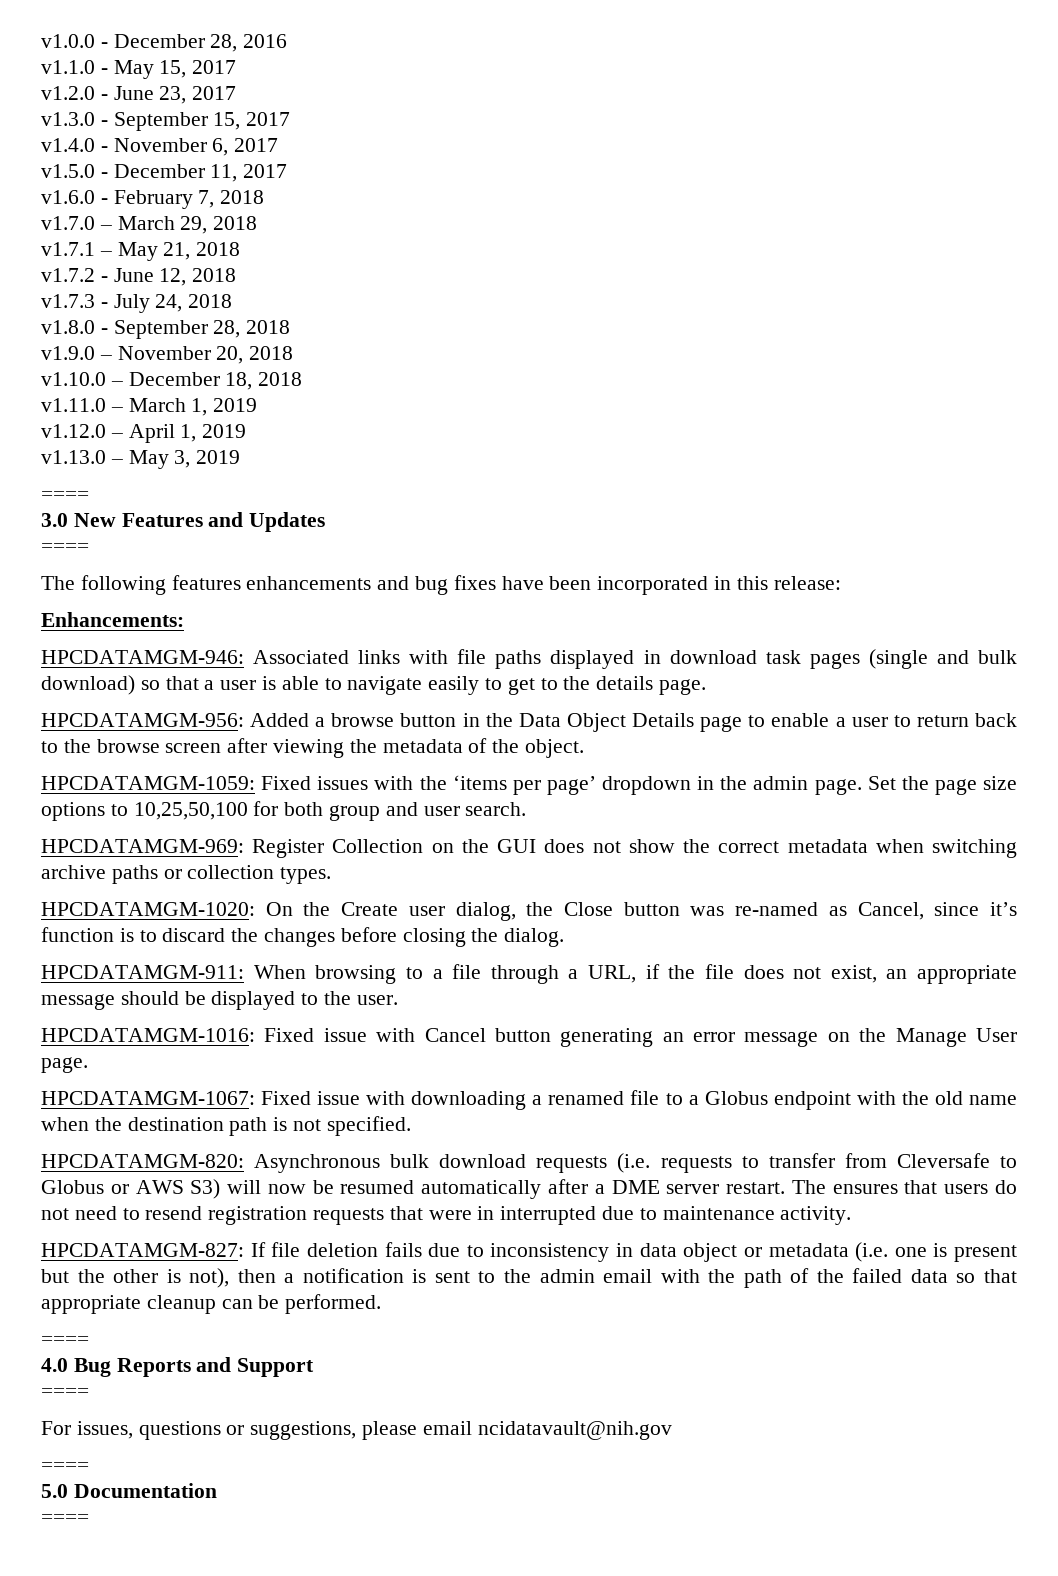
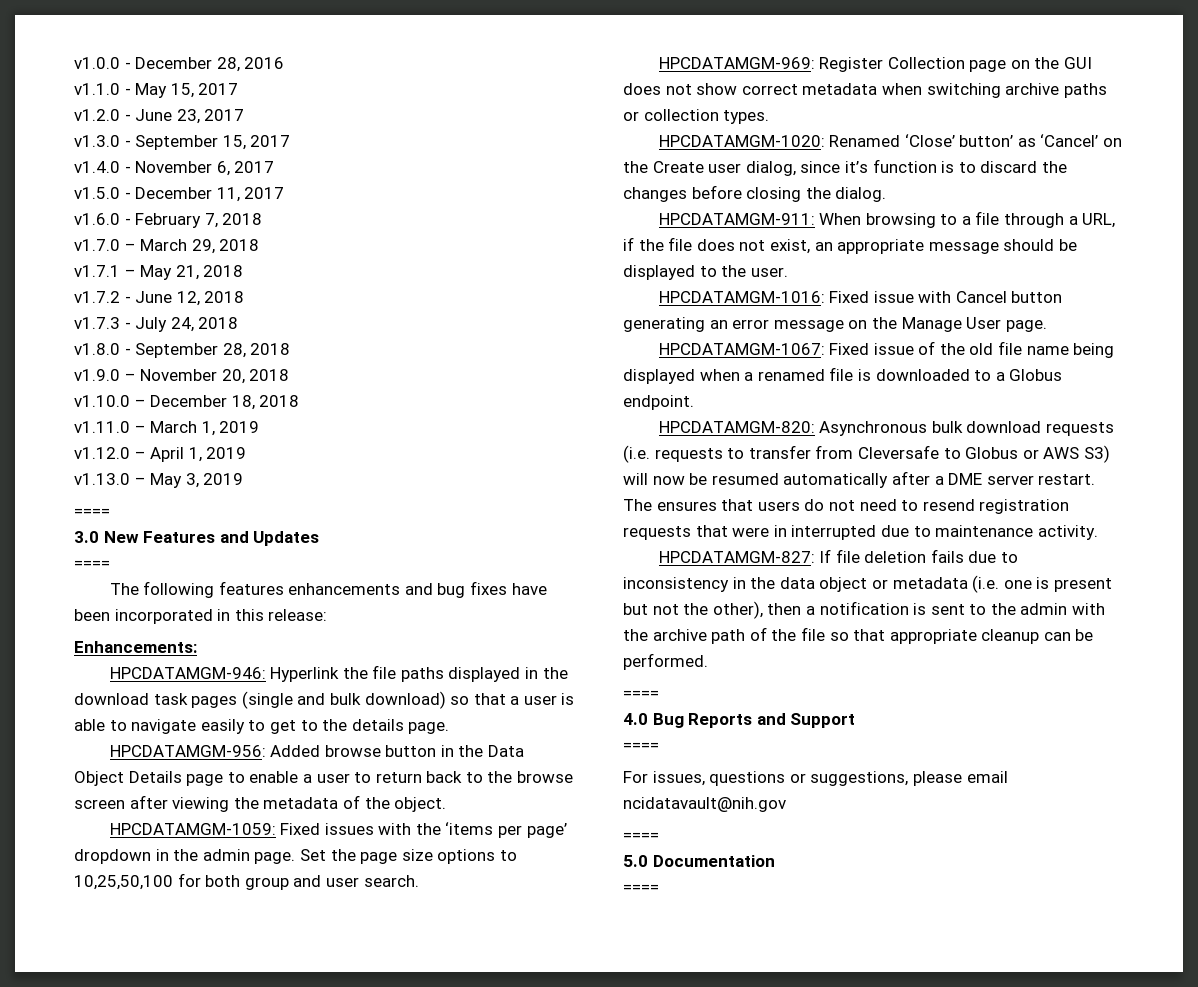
- HPCDATAMGM-946: Associated links with file paths displayed in download task pages (single and bulk download) so that a user is able to navigate easily to get to the details page.
+ HPCDATAMGM-946: Hyperlink the file paths displayed in the download task pages (single and bulk download) so that a user is able to navigate easily to get to the details page.
- HPCDATAMGM-956: Added a browse button in the Data Object Details page to enable a user to return back to the browse screen after viewing the metadata of the object.
+ HPCDATAMGM-956: Added browse button in the Data Object Details page to enable a user to return back to the browse screen after viewing the metadata of the object.
- HPCDATAMGM-969: Register Collection on the GUI does not show the correct metadata when switching archive paths or collection types.
+ HPCDATAMGM-969: Register Collection page on the GUI does not show correct metadata when switching archive paths or collection types.
- HPCDATAMGM-1020: On the Create user dialog, the Close button was re-named as Cancel, since it’s function is to discard the changes before closing the dialog.
+ HPCDATAMGM-1020: Renamed ‘Close’ button’ as ‘Cancel’ on the Create user dialog, since it’s function is to discard the changes before closing the dialog.
- HPCDATAMGM-1067: Fixed issue with downloading a renamed file to a Globus endpoint with the old name when the destination path is not specified.
+ HPCDATAMGM-1067: Fixed issue of the old file name being displayed when a renamed file is downloaded to a Globus endpoint.
- HPCDATAMGM-827: If file deletion fails due to inconsistency in data object or metadata (i.e. one is present but the other is not), then a notification is sent to the admin email with the path of the failed data so that appropriate cleanup can be performed.
+ HPCDATAMGM-827: If file deletion fails due to inconsistency in the data object or metadata (i.e. one is present but not the other), then a notification is sent to the admin with the archive path of the file so that appropriate cleanup can be performed.

